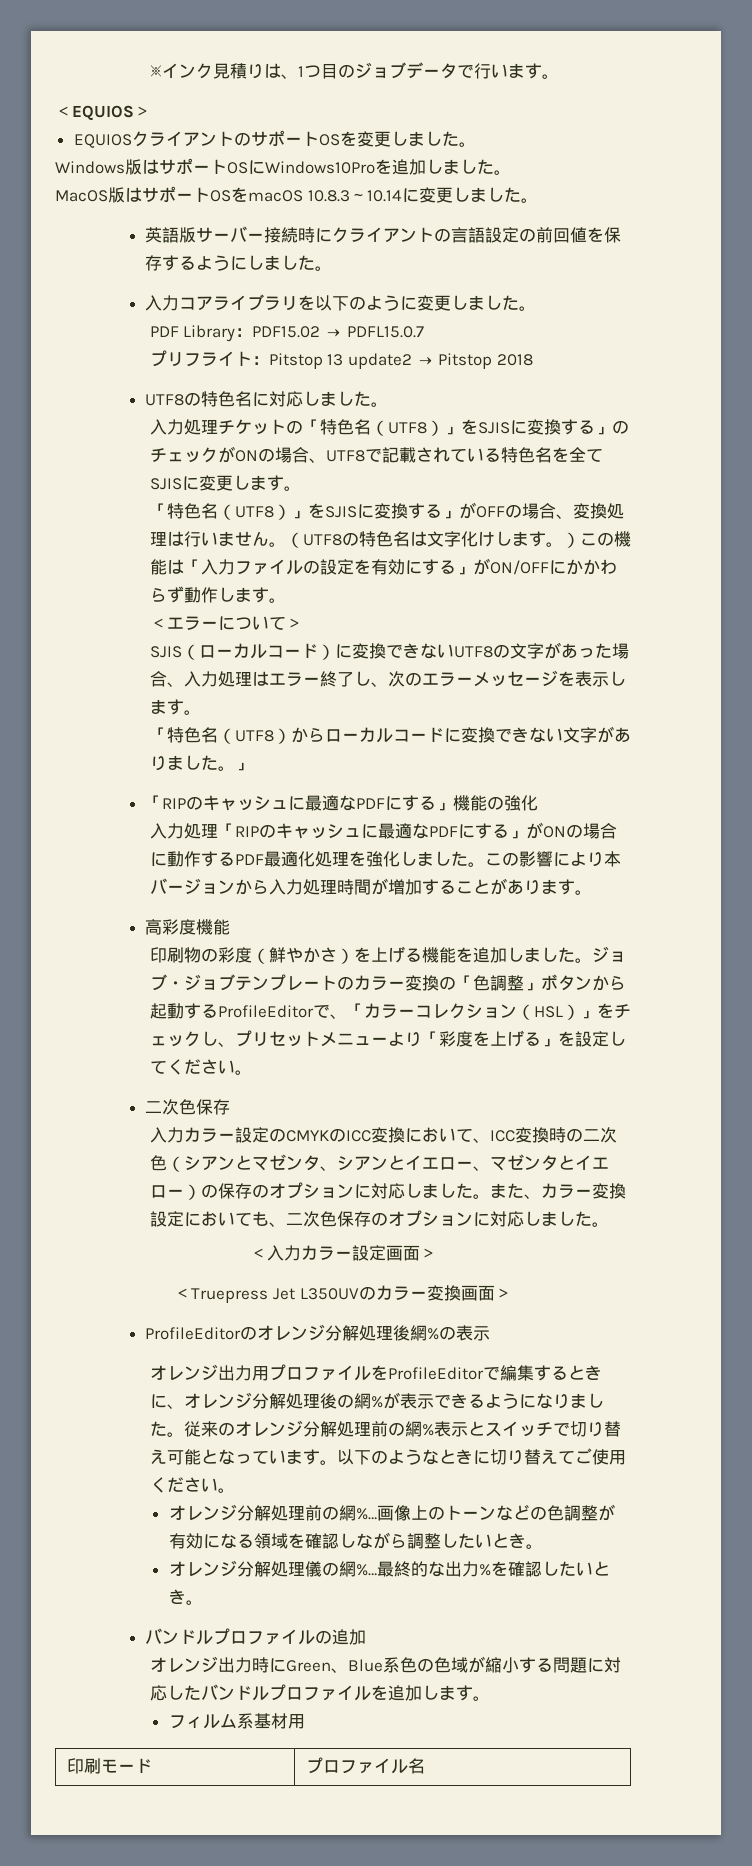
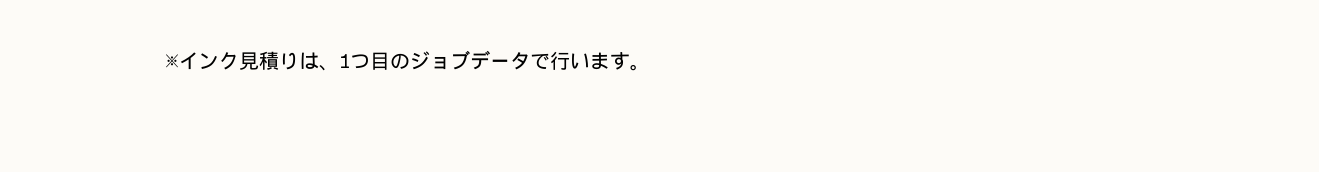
- ＜EQUIOS＞
- EQUIOSクライアントのサポートOSを変更しました。
- Windows版はサポートOSにWindows10Proを追加しました。
- MacOS版はサポートOSをmacOS 10.8.3～10.14に変更しました。
- 英語版サーバー接続時にクライアントの言語設定の前回値を保存するようにしました。
- 入力コアライブラリを以下のように変更しました。
- PDF Library：PDF15.02 → PDFL15.0.7
- プリフライト：Pitstop 13 update2 → Pitstop 2018
- UTF8の特色名に対応しました。
- 入力処理チケットの「特色名（UTF8）」をSJISに変換する」のチェックがONの場合、UTF8で記載されている特色名を全てSJISに変更します。
- 「特色名（UTF8）」をSJISに変換する」がOFFの場合、変換処理は行いません。（UTF8の特色名は文字化けします。）この機能は「入力ファイルの設定を有効にする」がON/OFFにかかわらず動作します。
- ＜エラーについて＞
- SJIS（ローカルコード）に変換できないUTF8の文字があった場合、入力処理はエラー終了し、次のエラーメッセージを表示します。
- 「特色名（UTF8）からローカルコードに変換できない文字がありました。」
- 「RIPのキャッシュに最適なPDFにする」機能の強化
- 入力処理「RIPのキャッシュに最適なPDFにする」がONの場合に動作するPDF最適化処理を強化しました。この影響により本バージョンから入力処理時間が増加することがあります。
- 高彩度機能
- 印刷物の彩度（鮮やかさ）を上げる機能を追加しました。ジョブ・ジョブテンプレートのカラー変換の「色調整」ボタンから起動するProfileEditorで、「カラーコレクション（HSL）」をチェックし、プリセットメニューより「彩度を上げる」を設定してください。
- 二次色保存
- 入力カラー設定のCMYKのICC変換において、ICC変換時の二次色（シアンとマゼンタ、シアンとイエロー、マゼンタとイエロー）の保存のオプションに対応しました。また、カラー変換設定においても、二次色保存のオプションに対応しました。
- ＜入力カラー設定画面＞
- ＜Truepress Jet L350UVのカラー変換画面＞
- ProfileEditorのオレンジ分解処理後網%の表示
- オレンジ出力用プロファイルをProfileEditorで編集するときに、オレンジ分解処理後の網%が表示できるようになりました。従来のオレンジ分解処理前の網%表示とスイッチで切り替え可能となっています。以下のようなときに切り替えてご使用ください。
- オレンジ分解処理前の網%…画像上のトーンなどの色調整が有効になる領域を確認しながら調整したいとき。
- オレンジ分解処理儀の網%…最終的な出力%を確認したいとき。
- バンドルプロファイルの追加
- オレンジ出力時にGreen、Blue系色の色域が縮小する問題に対応したバンドルプロファイルを追加します。
- フィルム系基材用
- 印刷モード | プロファイル名

